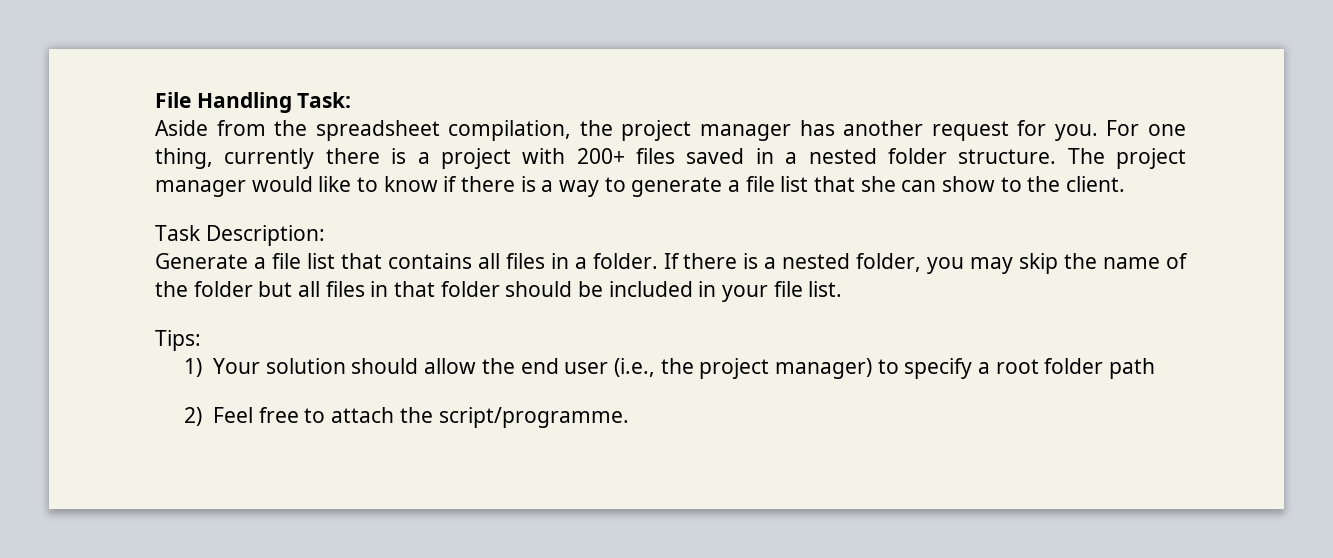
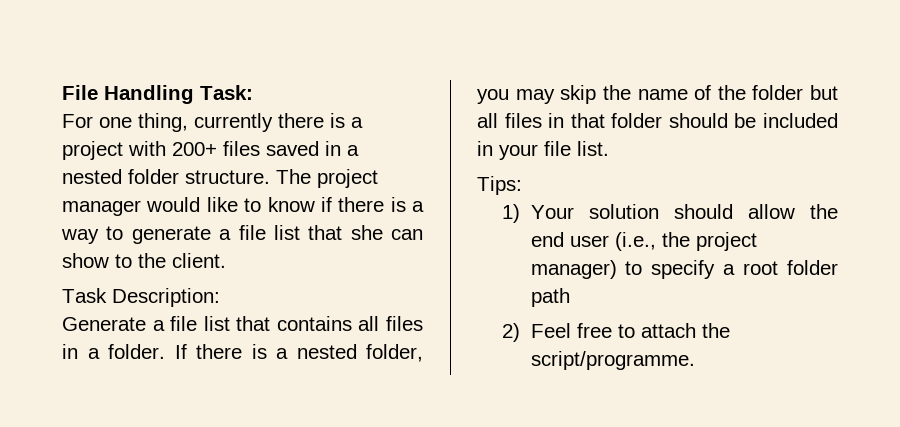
- Aside from the spreadsheet compilation, the project manager has another request for you.

